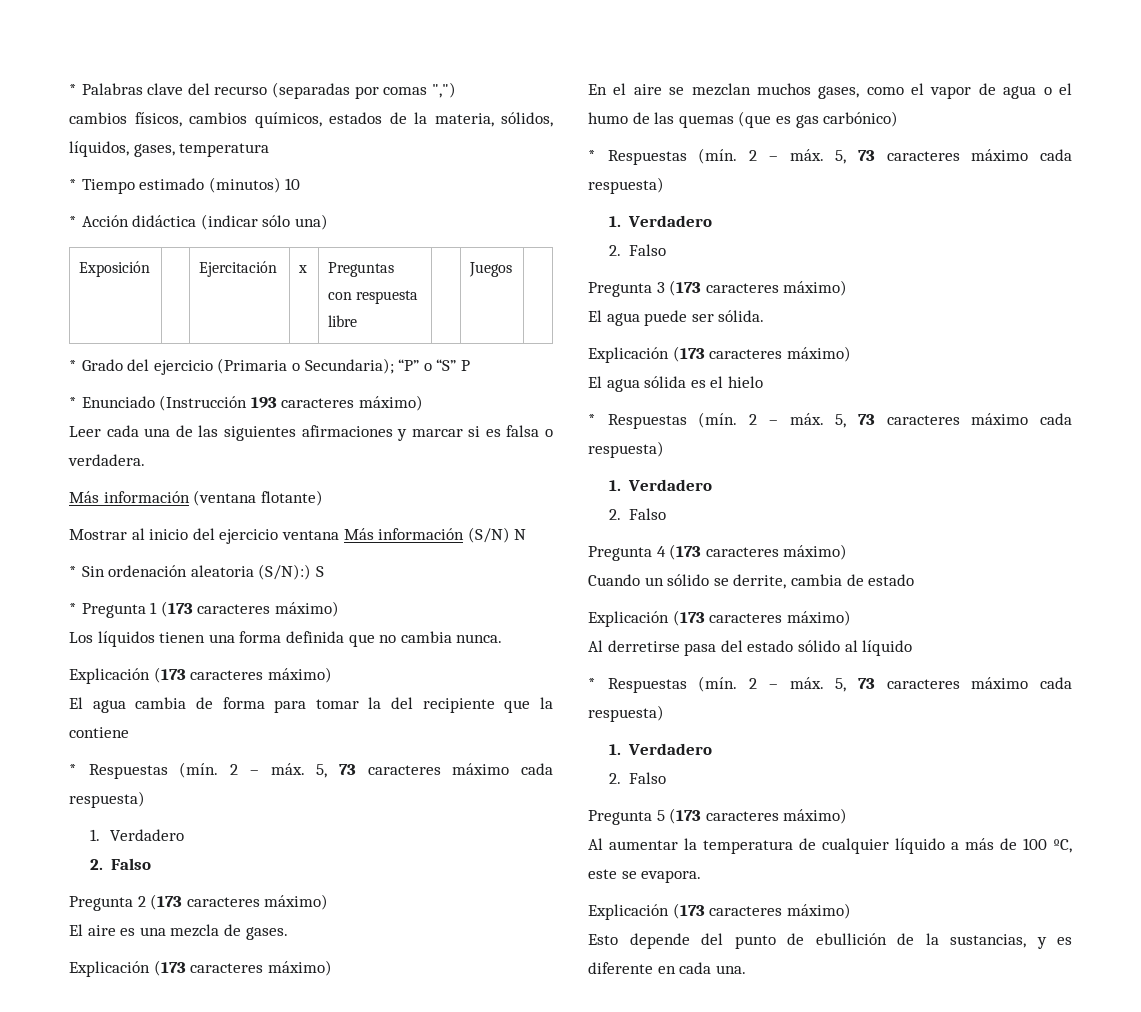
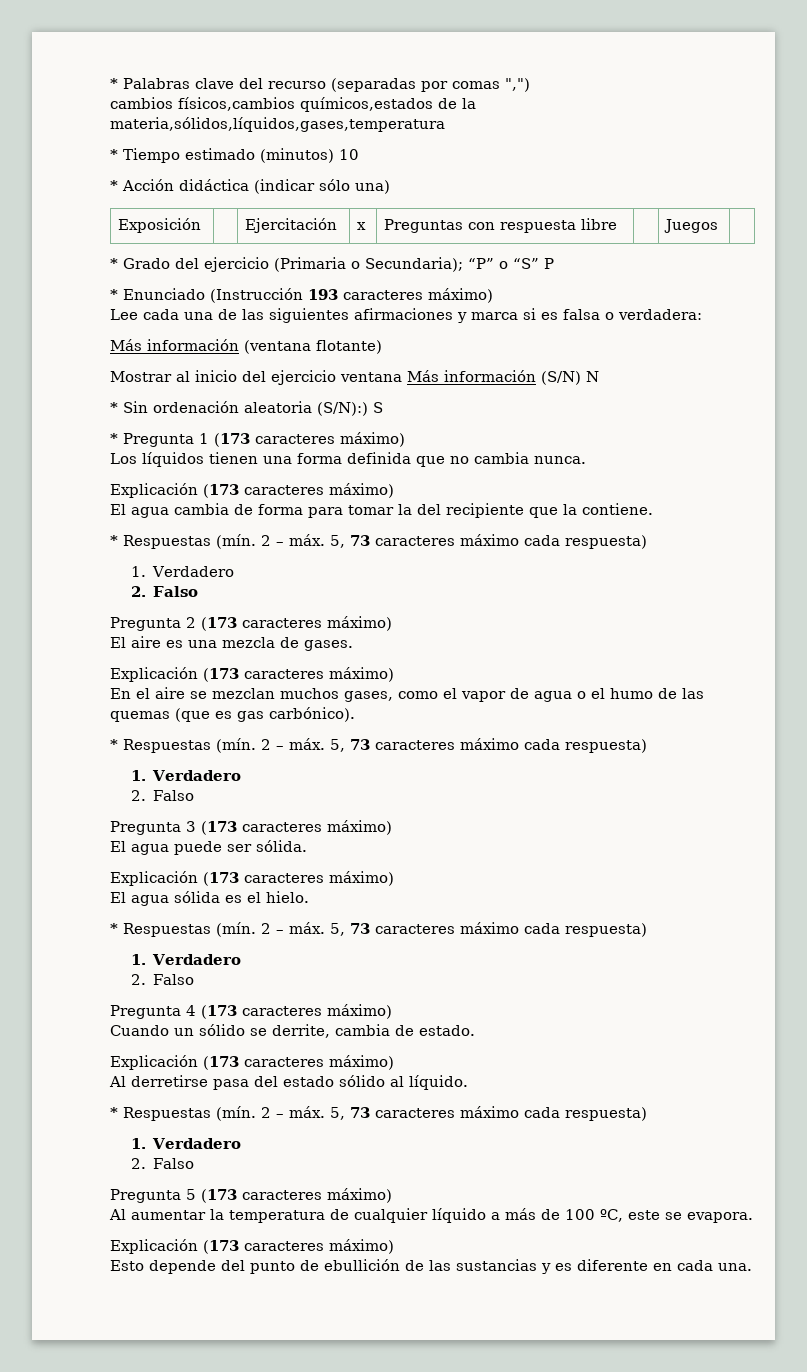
- cambios físicos, cambios químicos, estados de la materia, sólidos, líquidos, gases, temperatura
+ cambios físicos,cambios químicos,estados de la materia,sólidos,líquidos,gases,temperatura
- Leer cada una de las siguientes afirmaciones y marcar si es falsa o verdadera.
+ Lee cada una de las siguientes afirmaciones y marca si es falsa o verdadera:
- El agua cambia de forma para tomar la del recipiente que la contiene
+ El agua cambia de forma para tomar la del recipiente que la contiene.
- En el aire se mezclan muchos gases, como el vapor de agua o el humo de las quemas (que es gas carbónico)
+ En el aire se mezclan muchos gases, como el vapor de agua o el humo de las quemas (que es gas carbónico).
- El agua sólida es el hielo
+ El agua sólida es el hielo.
- Cuando un sólido se derrite, cambia de estado
+ Cuando un sólido se derrite, cambia de estado.
- Al derretirse pasa del estado sólido al líquido
+ Al derretirse pasa del estado sólido al líquido.
- Esto depende del punto de ebullición de la sustancias, y es diferente en cada una.
+ Esto depende del punto de ebullición de las sustancias y es diferente en cada una.

